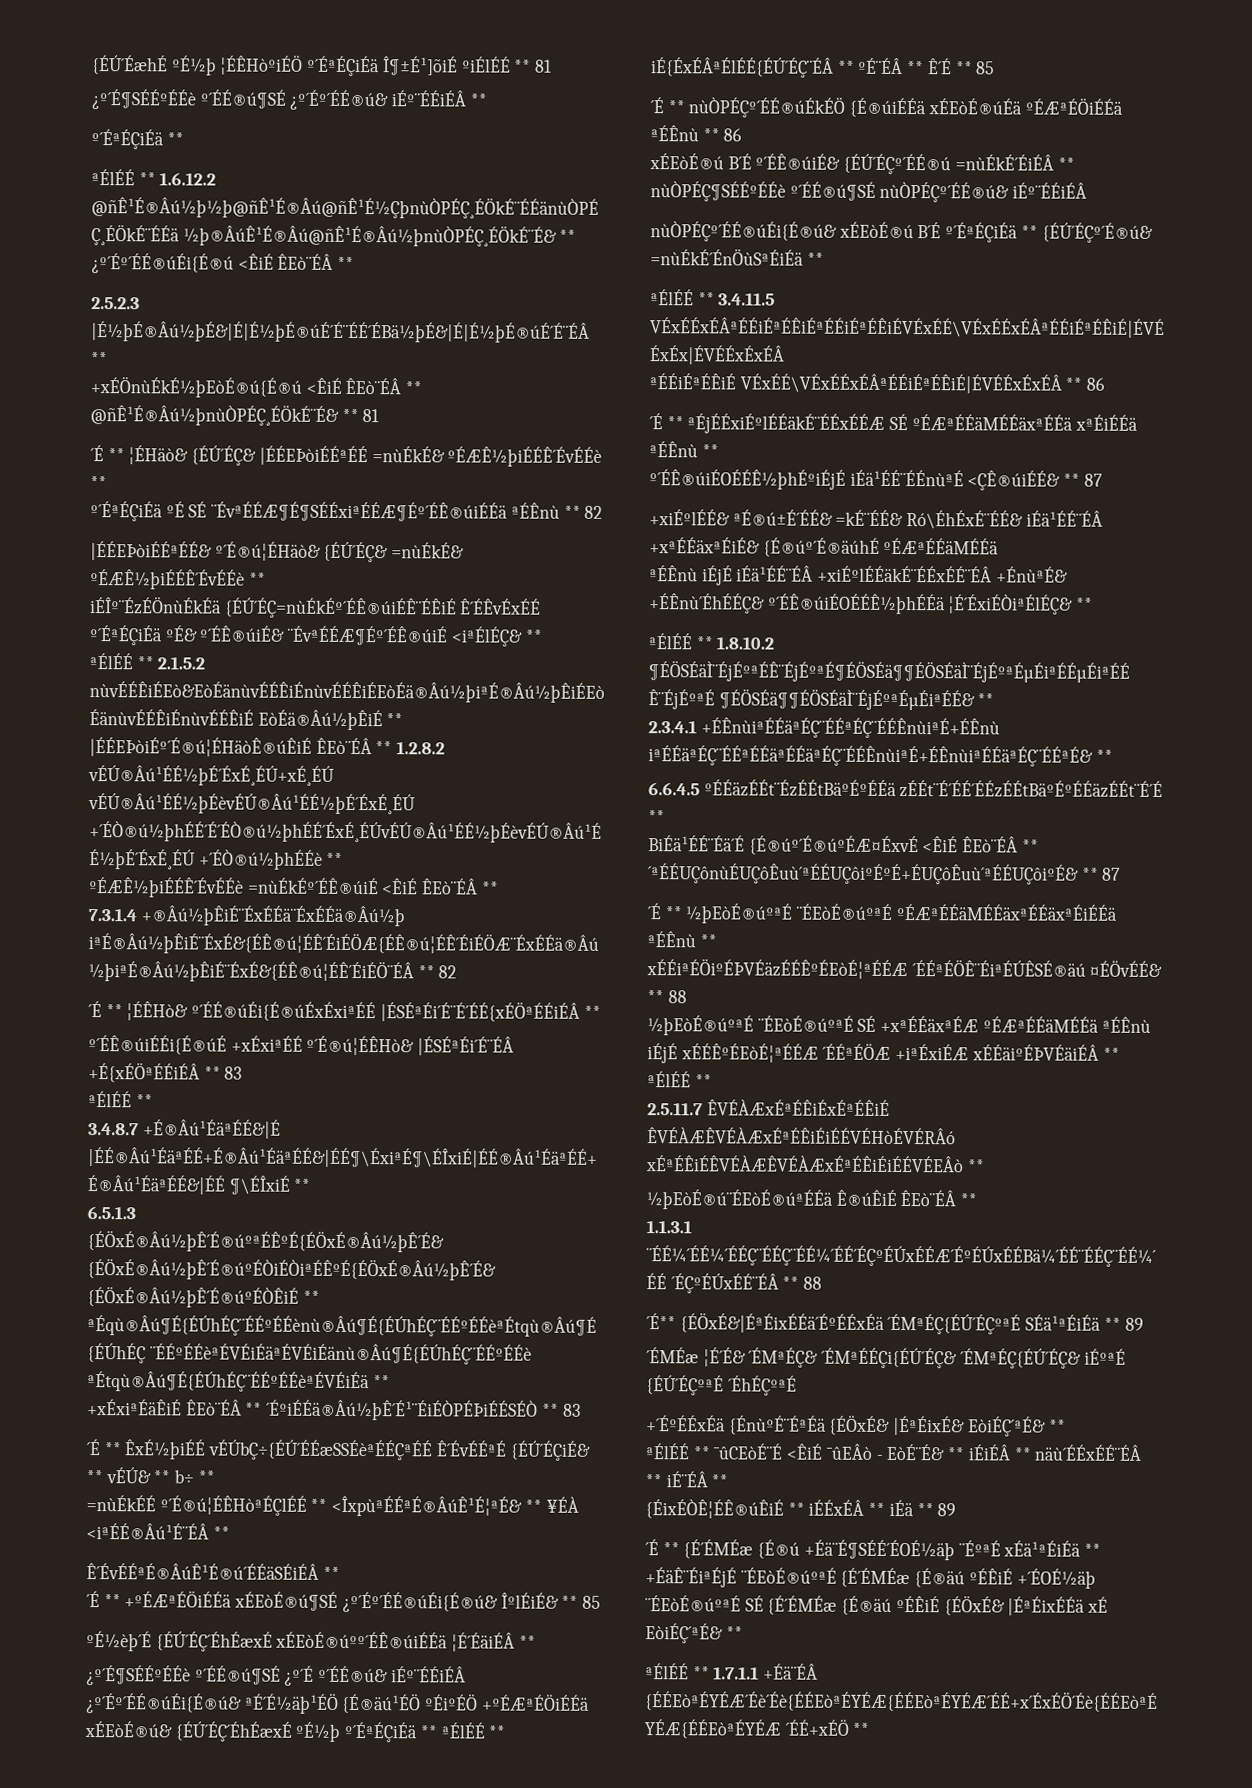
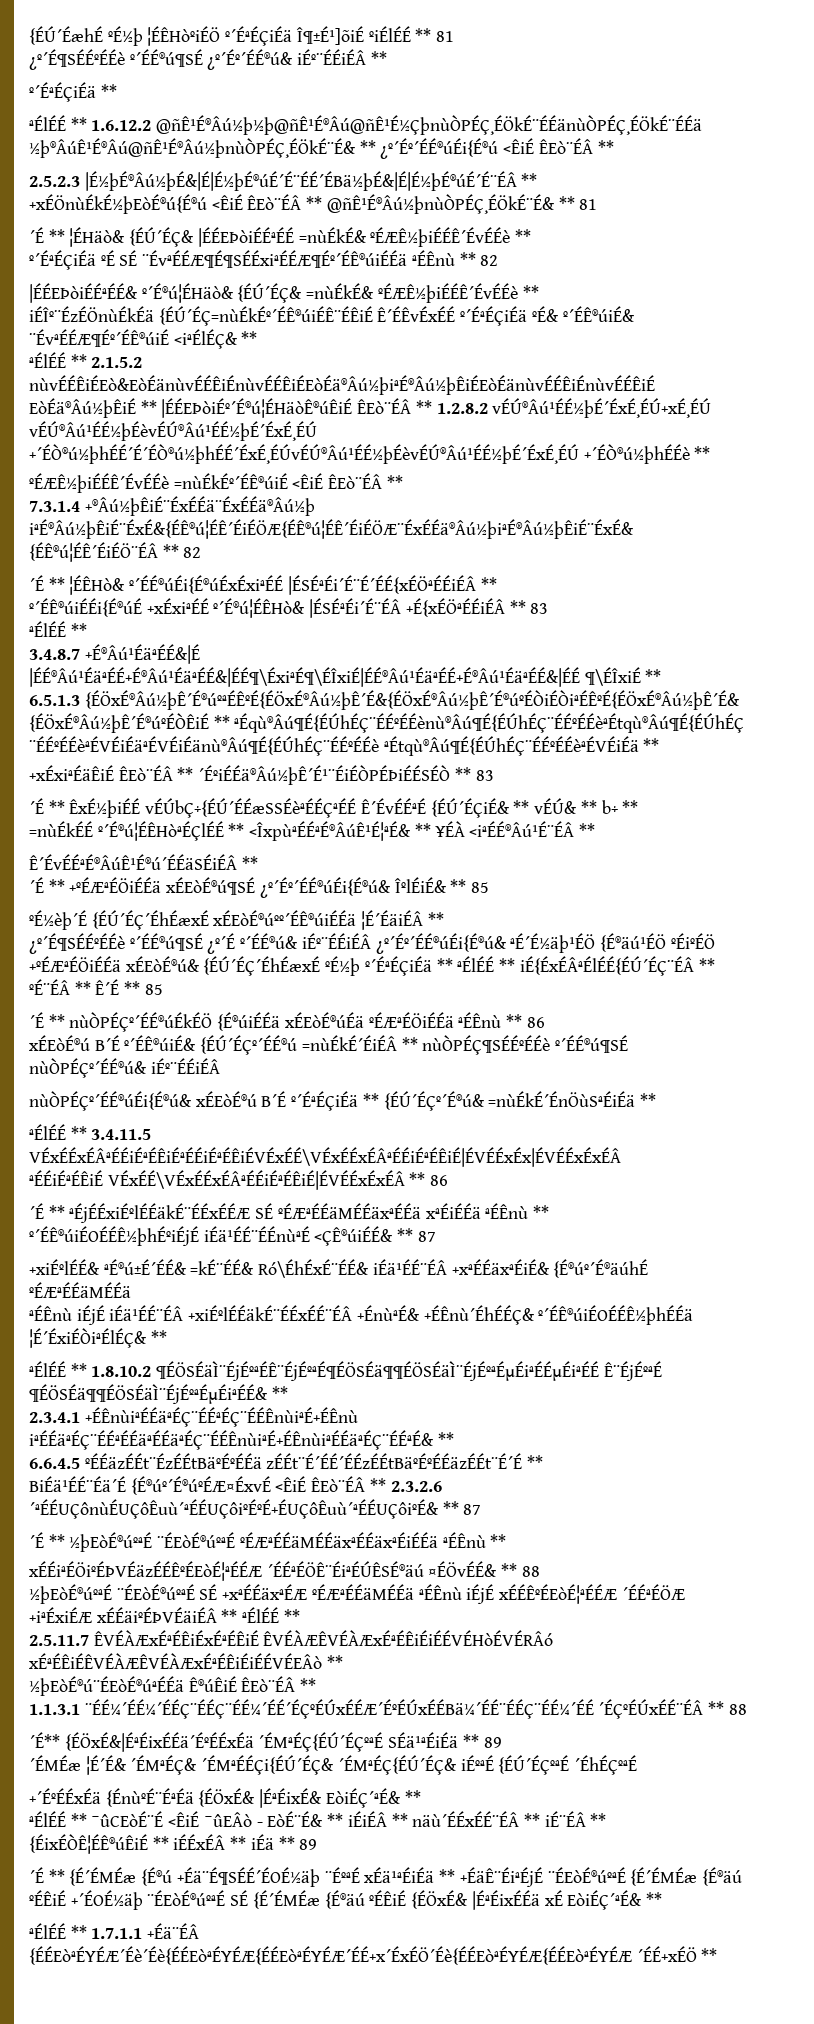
- BiÉä¹ÉÉ¨Éä´É {É®úº´É®úºÉÆ¤ÉxvÉ <ÊiÉ ÊEò¨ÉÂ ** ´ªÉÉUÇônùÉUÇôÊuù´ªÉÉUÇôiºÉºÉ+ÉUÇôÊuù´ªÉÉUÇôiºÉ& ** 87
+ BiÉä¹ÉÉ¨Éä´É {É®úº´É®úºÉÆ¤ÉxvÉ <ÊiÉ ÊEò¨ÉÂ ** 2.3.2.6 ´ªÉÉUÇônùÉUÇôÊuù´ªÉÉUÇôiºÉºÉ+ÉUÇôÊuù´ªÉÉUÇôiºÉ& ** 87

